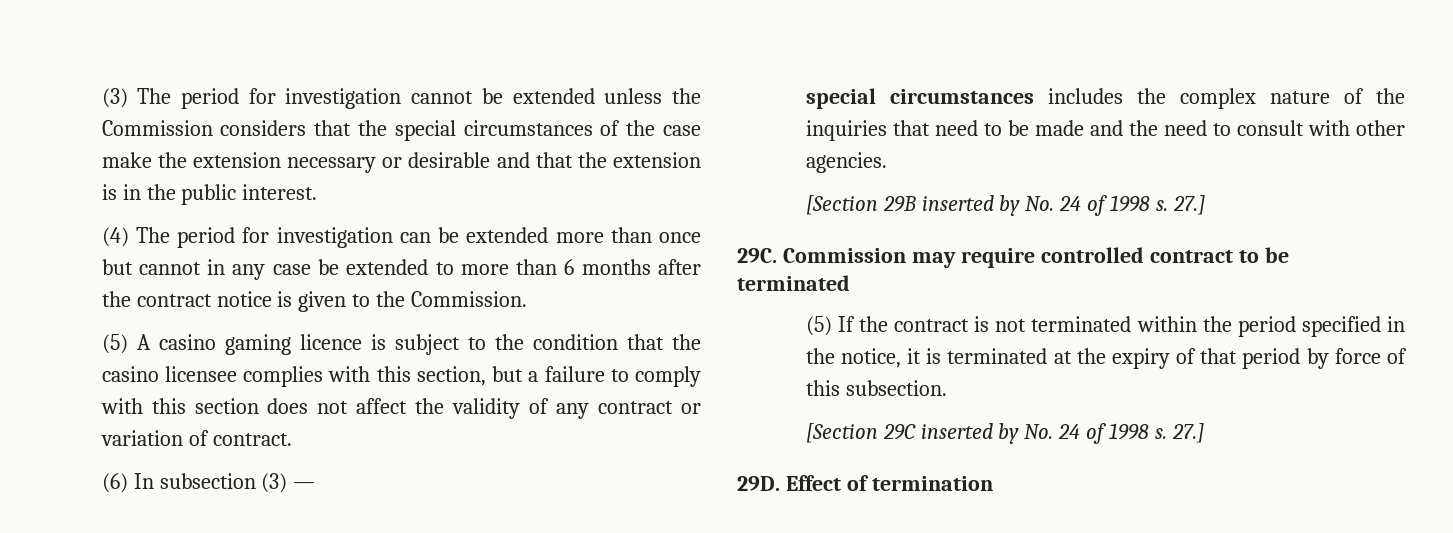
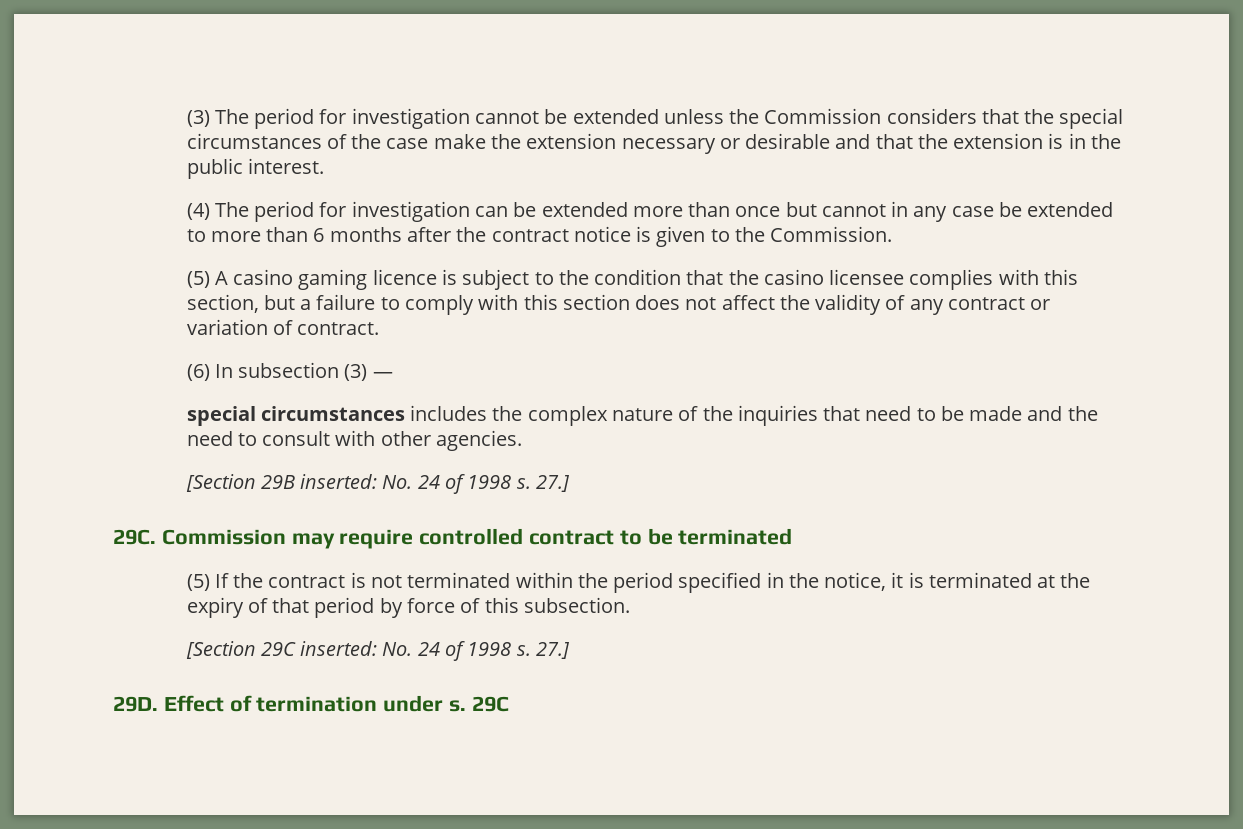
- [Section 29B inserted by No. 24 of 1998 s.
+ [Section 29B inserted: No. 24 of 1998 s.
- [Section 29C inserted by No. 24 of 1998 s.
+ [Section 29C inserted: No. 24 of 1998 s.
- Effect of termination
+ Effect of termination under s. 29C

